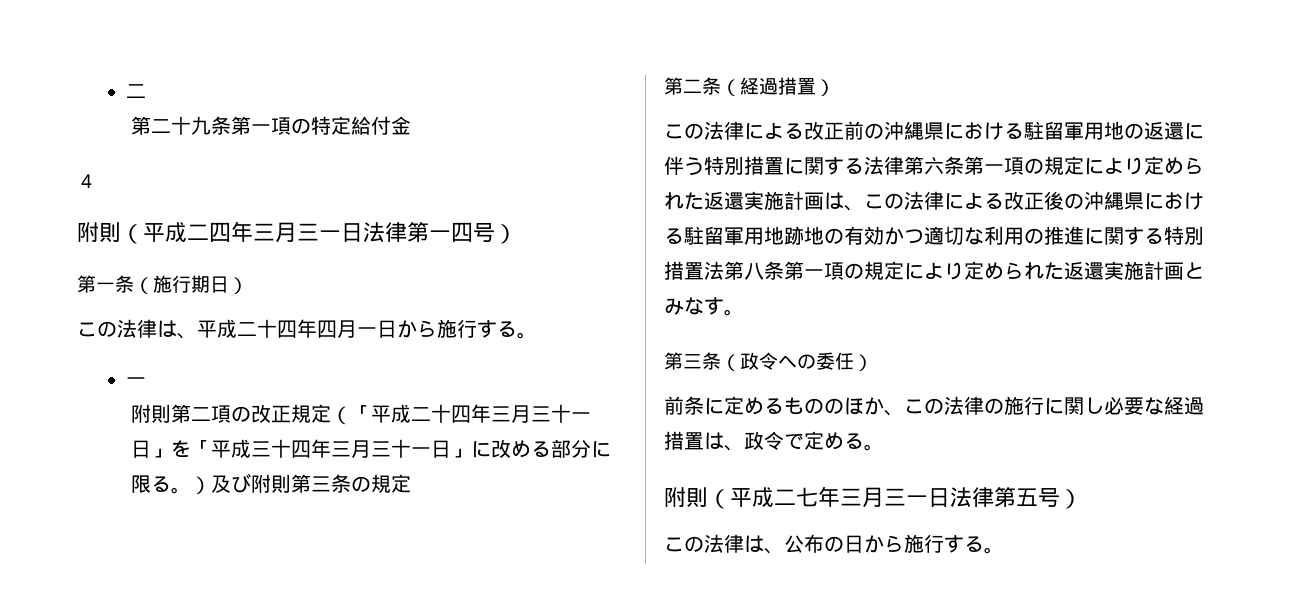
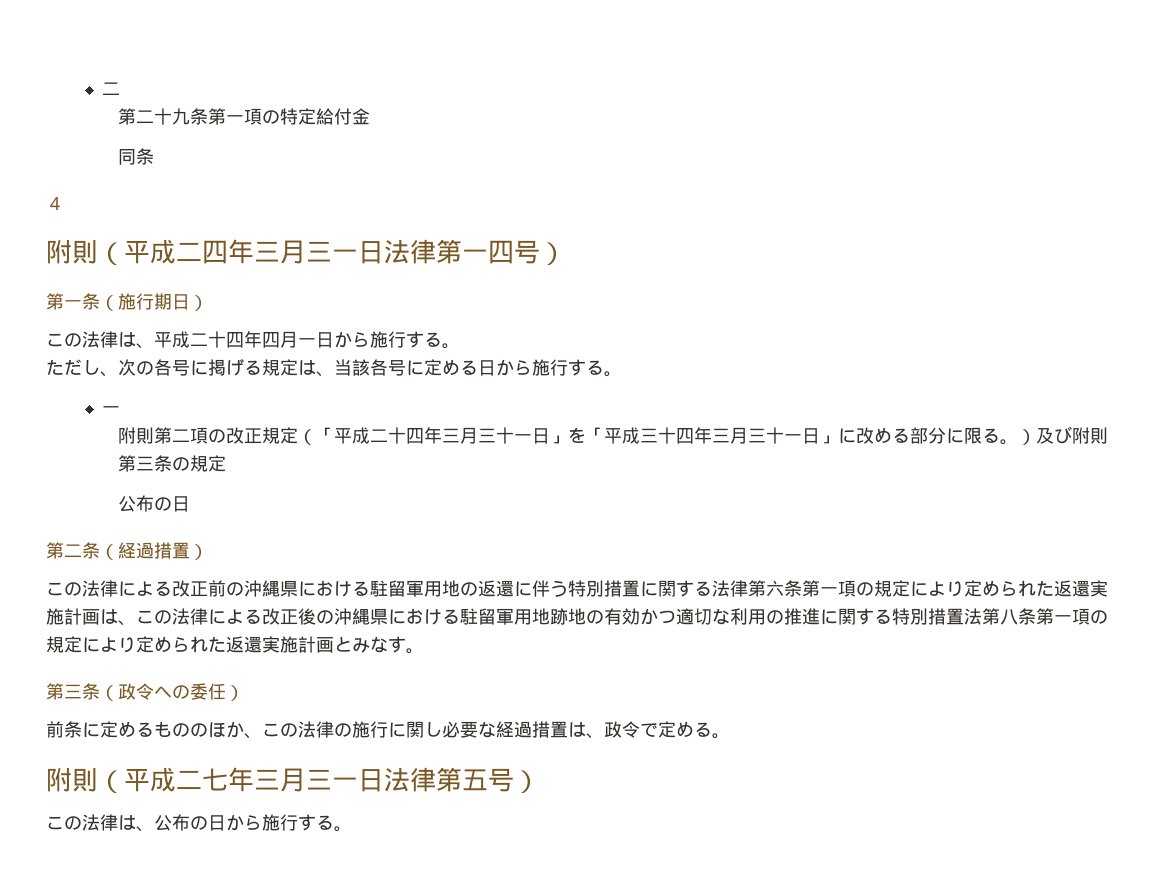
+ 同条
+ ただし、次の各号に掲げる規定は、当該各号に定める日から施行する。
  附則第二項の改正規定（「平成二十四年三月三十一日」を「平成三十四年三月三十一日」に改める部分に限る。）及び附則第三条の規定
+ 公布の日

